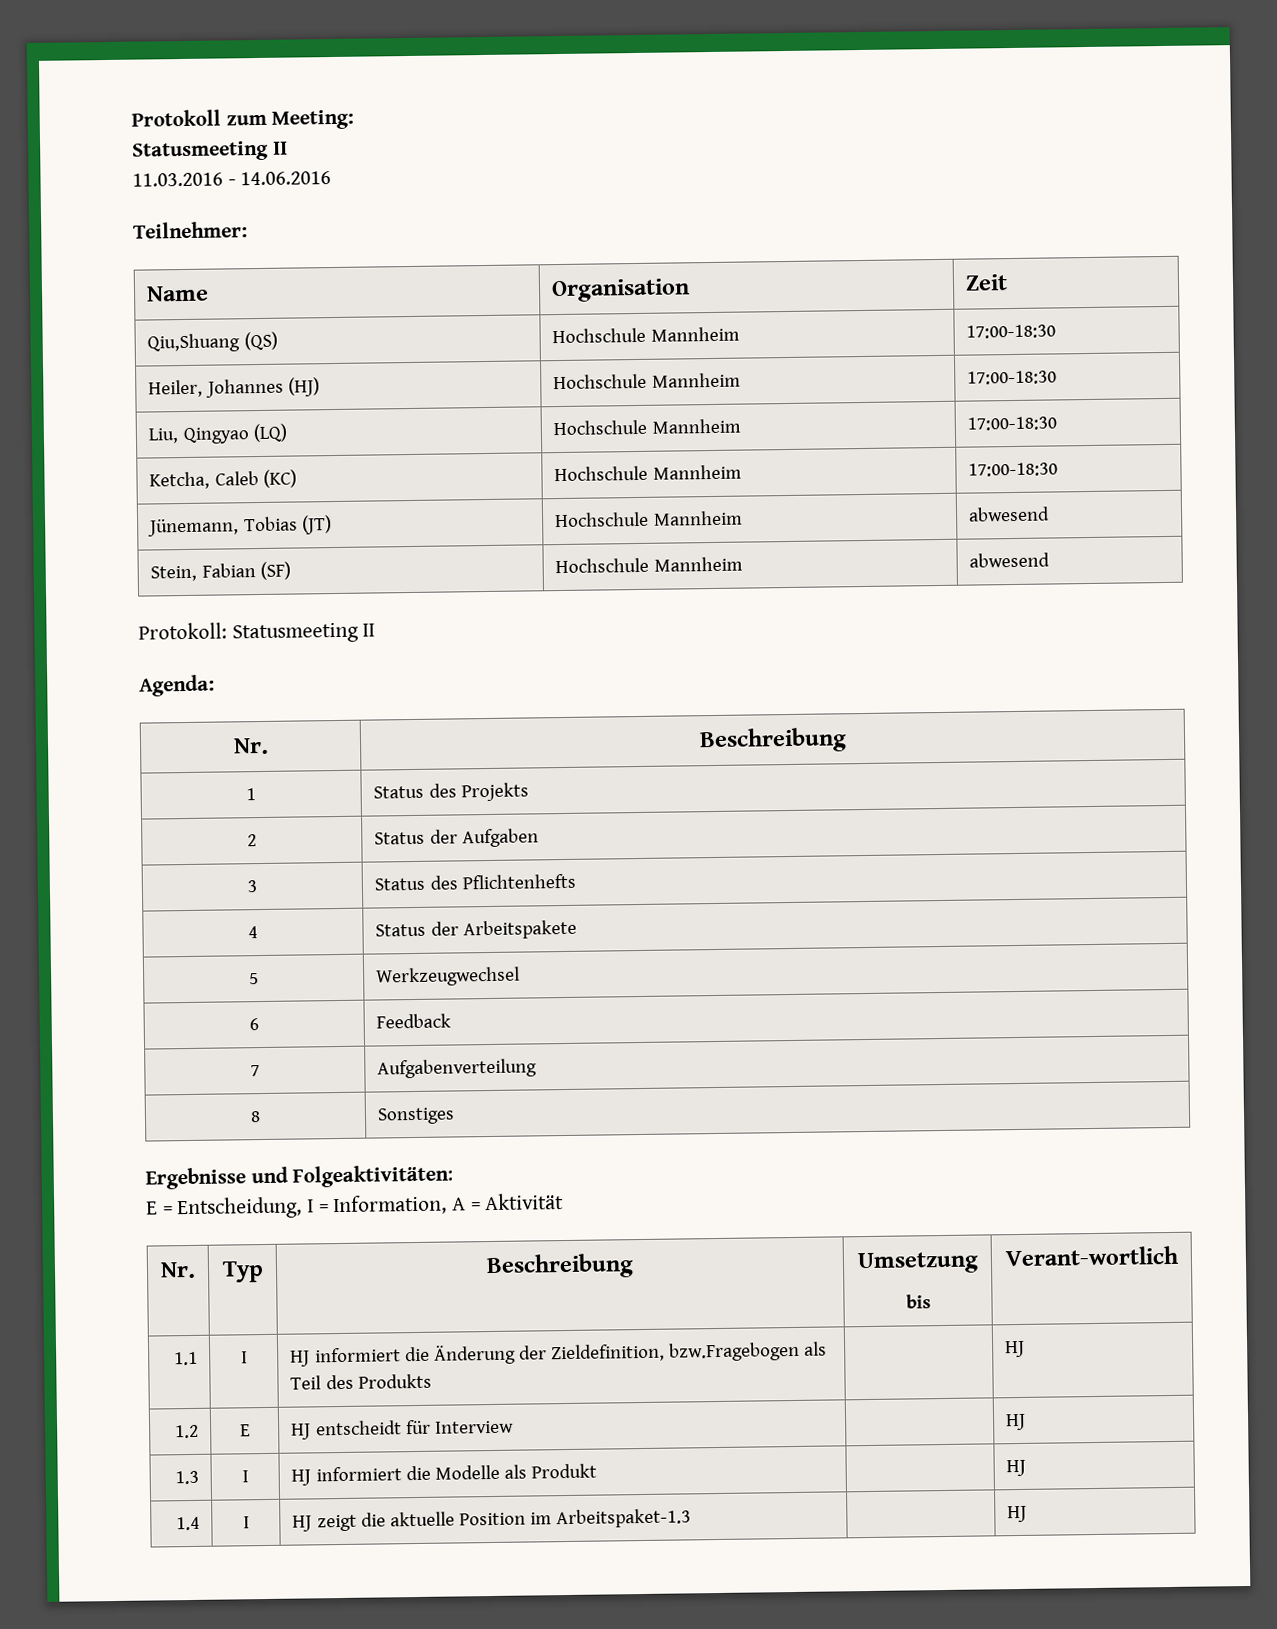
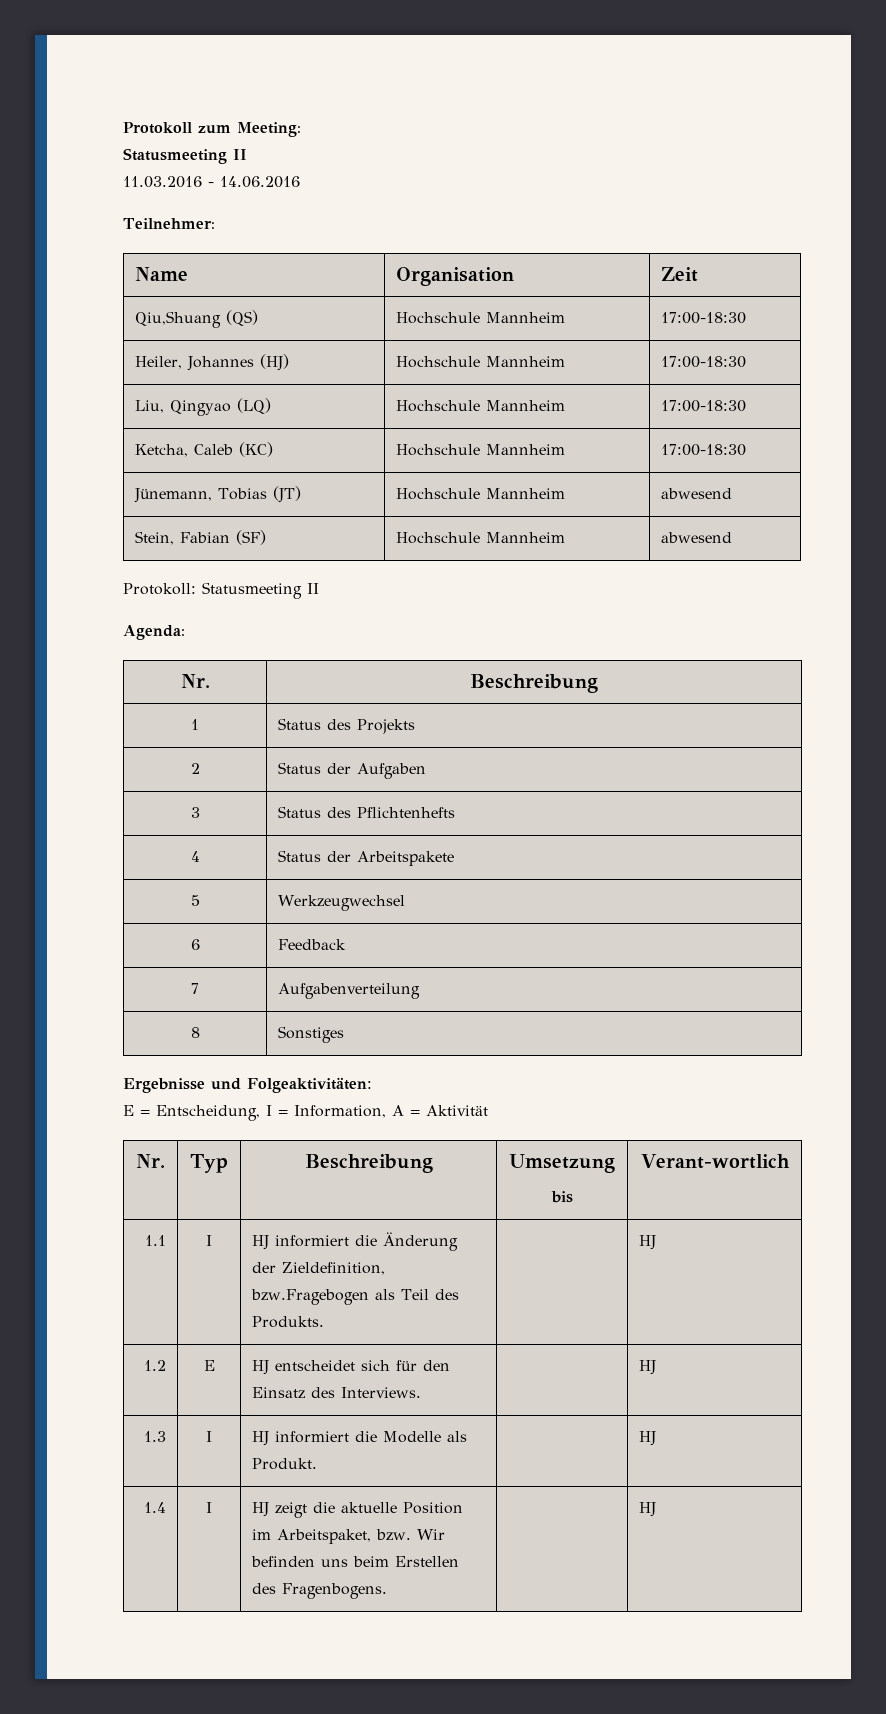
- 1.1 | I | HJ informiert die Änderung der Zieldefinition, bzw.Fragebogen als Teil des Produkts | | HJ
+ 1.1 | I | HJ informiert die Änderung der Zieldefinition, bzw.Fragebogen als Teil des Produkts. | | HJ
- 1.2 | E | HJ entscheidt für Interview | | HJ
+ 1.2 | E | HJ entscheidet sich für den Einsatz des Interviews. | | HJ
- 1.3 | I | HJ informiert die Modelle als Produkt | | HJ
+ 1.3 | I | HJ informiert die Modelle als Produkt. | | HJ
- 1.4 | I | HJ zeigt die aktuelle Position im Arbeitspaket-1.3 | | HJ
+ 1.4 | I | HJ zeigt die aktuelle Position im Arbeitspaket, bzw. Wir befinden uns beim Erstellen des Fragenbogens. | | HJ

